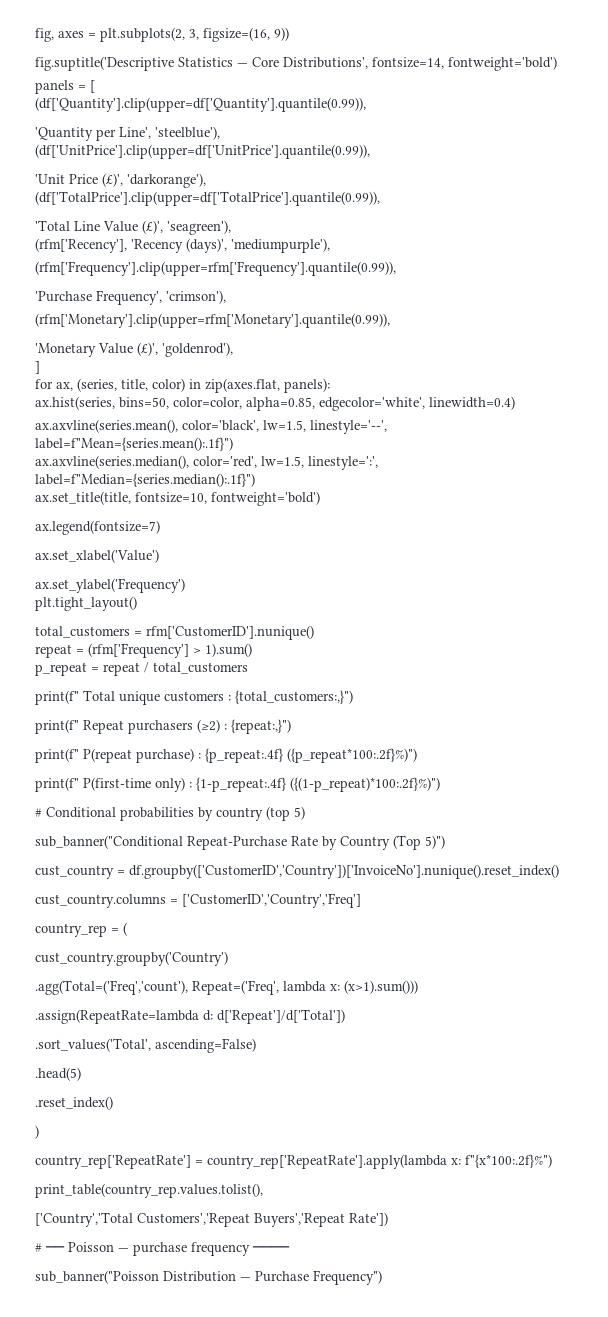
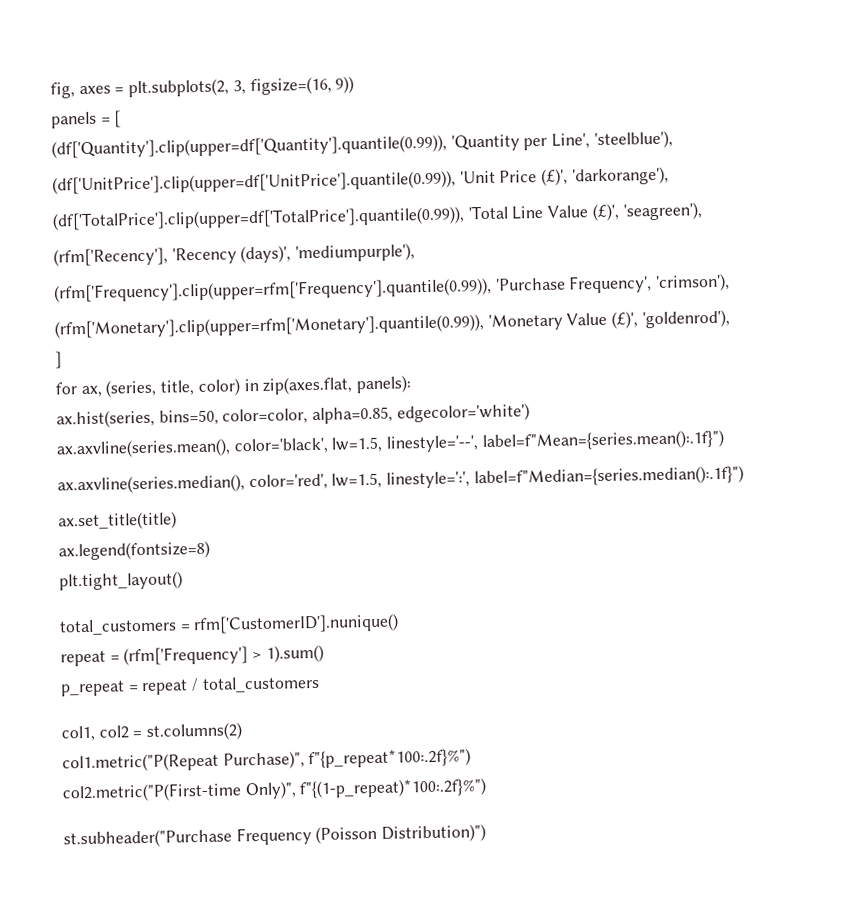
- fig.suptitle('Descriptive Statistics — Core Distributions', fontsize=14, fontweight='bold')
- (df['Quantity'].clip(upper=df['Quantity'].quantile(0.99)),
- 'Quantity per Line', 'steelblue'),
+ (df['Quantity'].clip(upper=df['Quantity'].quantile(0.99)), 'Quantity per Line', 'steelblue'),
- (df['UnitPrice'].clip(upper=df['UnitPrice'].quantile(0.99)),
- 'Unit Price (£)', 'darkorange'),
+ (df['UnitPrice'].clip(upper=df['UnitPrice'].quantile(0.99)), 'Unit Price (£)', 'darkorange'),
- (df['TotalPrice'].clip(upper=df['TotalPrice'].quantile(0.99)),
- 'Total Line Value (£)', 'seagreen'),
+ (df['TotalPrice'].clip(upper=df['TotalPrice'].quantile(0.99)), 'Total Line Value (£)', 'seagreen'),
- (rfm['Frequency'].clip(upper=rfm['Frequency'].quantile(0.99)),
- 'Purchase Frequency', 'crimson'),
+ (rfm['Frequency'].clip(upper=rfm['Frequency'].quantile(0.99)), 'Purchase Frequency', 'crimson'),
- (rfm['Monetary'].clip(upper=rfm['Monetary'].quantile(0.99)),
- 'Monetary Value (£)', 'goldenrod'),
+ (rfm['Monetary'].clip(upper=rfm['Monetary'].quantile(0.99)), 'Monetary Value (£)', 'goldenrod'),
- ax.hist(series, bins=50, color=color, alpha=0.85, edgecolor='white', linewidth=0.4)
+ ax.hist(series, bins=50, color=color, alpha=0.85, edgecolor='white')
- ax.set_title(title, fontsize=10, fontweight='bold')
- ax.legend(fontsize=7)
- ax.set_xlabel('Value')
- ax.set_ylabel('Frequency')
+ ax.set_title(title)
+ ax.legend(fontsize=8)
- print(f" Total unique customers : {total_customers:,}")
- print(f" Repeat purchasers (≥2) : {repeat:,}")
- print(f" P(repeat purchase) : {p_repeat:.4f} ({p_repeat*100:.2f}%)")
- print(f" P(first-time only) : {1-p_repeat:.4f} ({(1-p_repeat)*100:.2f}%)")
- # Conditional probabilities by country (top 5)
- sub_banner("Conditional Repeat-Purchase Rate by Country (Top 5)")
- cust_country = df.groupby(['CustomerID','Country'])['InvoiceNo'].nunique().reset_index()
- cust_country.columns = ['CustomerID','Country','Freq']
- country_rep = (
- cust_country.groupby('Country')
- .agg(Total=('Freq','count'), Repeat=('Freq', lambda x: (x>1).sum()))
- .assign(RepeatRate=lambda d: d['Repeat']/d['Total'])
- .sort_values('Total', ascending=False)
- .head(5)
- .reset_index()
- )
- country_rep['RepeatRate'] = country_rep['RepeatRate'].apply(lambda x: f"{x*100:.2f}%")
- print_table(country_rep.values.tolist(),
- ['Country','Total Customers','Repeat Buyers','Repeat Rate'])
- # ── Poisson — purchase frequency ────
- sub_banner("Poisson Distribution — Purchase Frequency")
+ col1, col2 = st.columns(2)
+ col1.metric("P(Repeat Purchase)", f"{p_repeat*100:.2f}%")
+ col2.metric("P(First-time Only)", f"{(1-p_repeat)*100:.2f}%")
+ st.subheader("Purchase Frequency (Poisson Distribution)")

